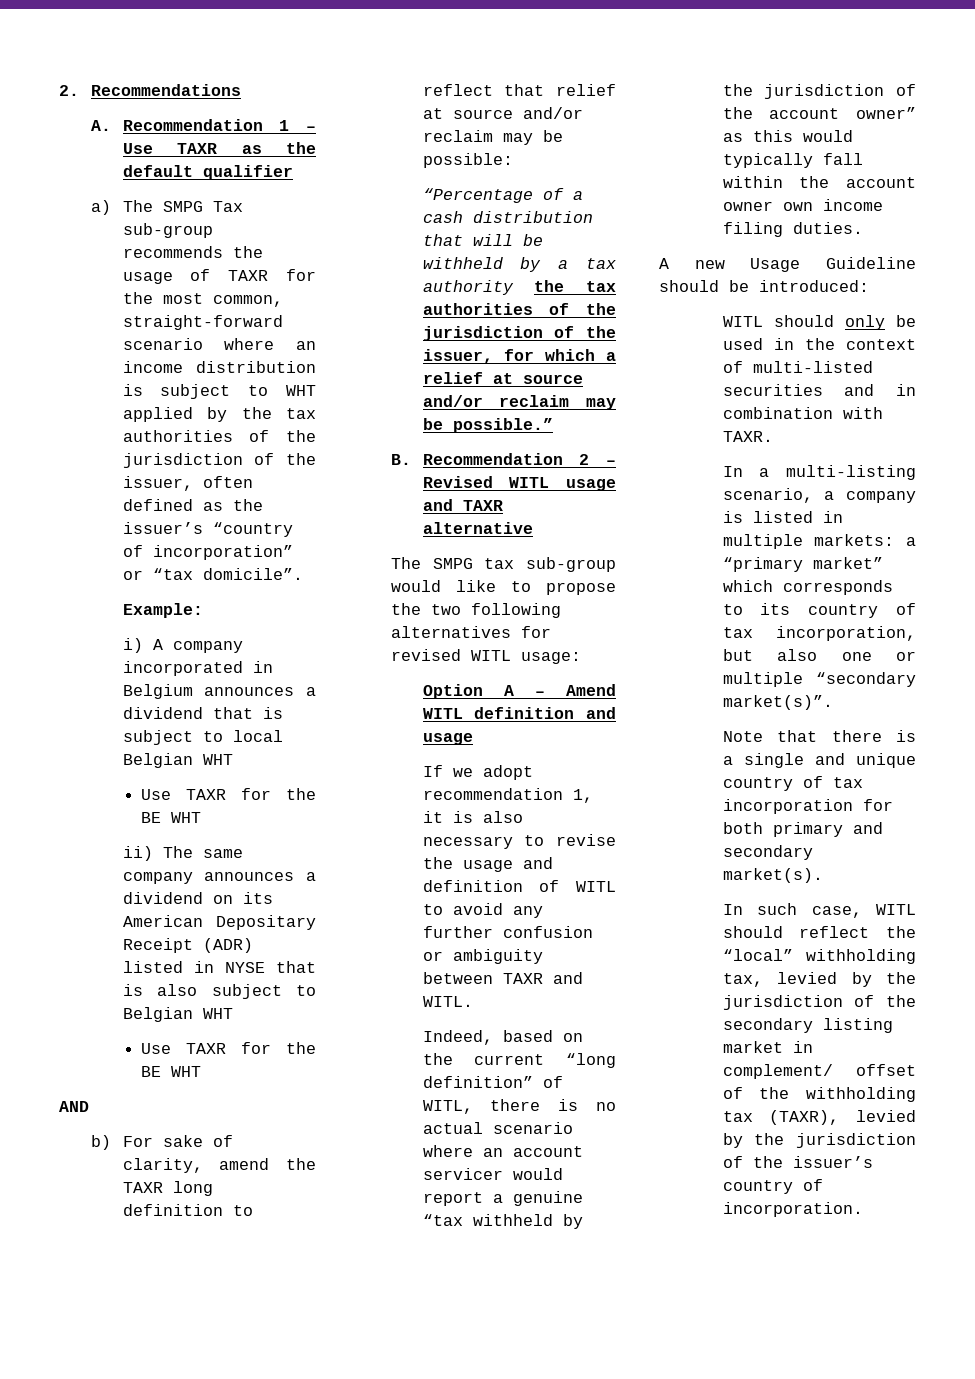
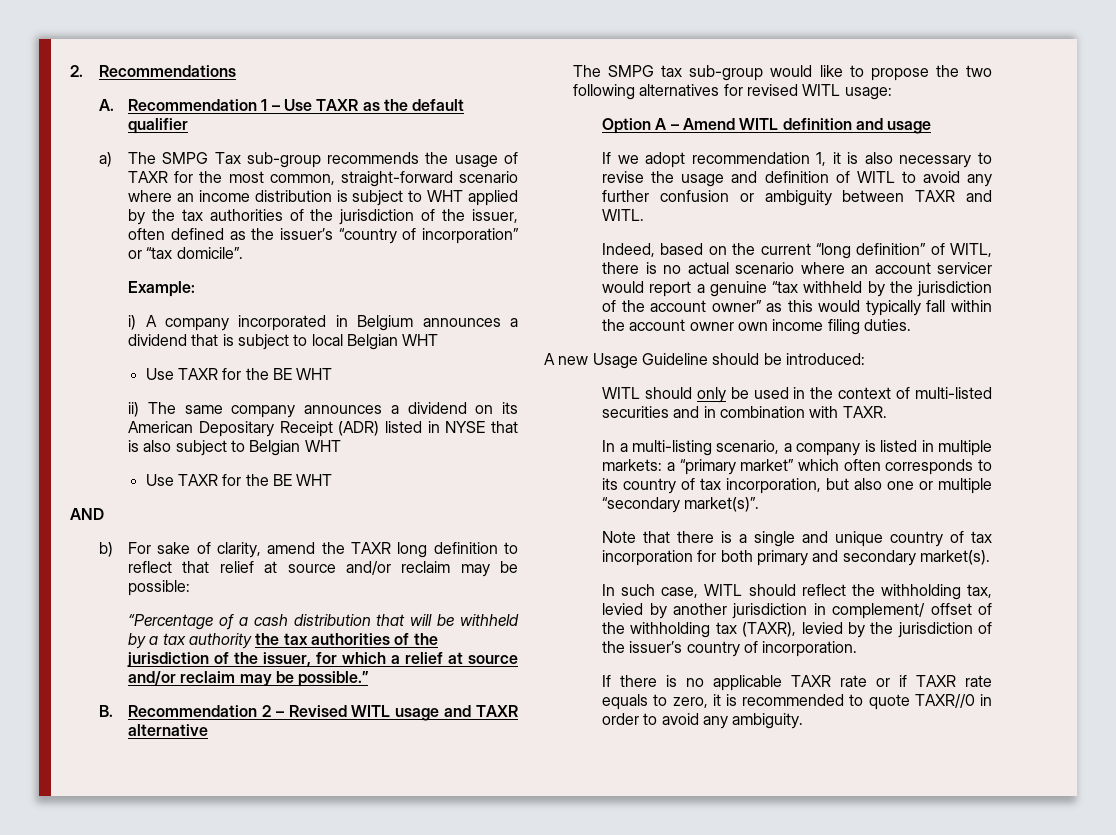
- In a multi-listing scenario, a company is listed in multiple markets: a “primary market” which corresponds to its country of tax incorporation, but also one or multiple “secondary market(s)”.
+ In a multi-listing scenario, a company is listed in multiple markets: a “primary market” which often corresponds to its country of tax incorporation, but also one or multiple “secondary market(s)”.
- In such case, WITL should reflect the “local” withholding tax, levied by the jurisdiction of the secondary listing market in complement/ offset of the withholding tax (TAXR), levied by the jurisdiction of the issuer’s country of incorporation.
+ In such case, WITL should reflect the withholding tax, levied by another jurisdiction in complement/ offset of the withholding tax (TAXR), levied by the jurisdiction of the issuer’s country of incorporation.
+ If there is no applicable TAXR rate or if TAXR rate equals to zero, it is recommended to quote TAXR//0 in order to avoid any ambiguity.

